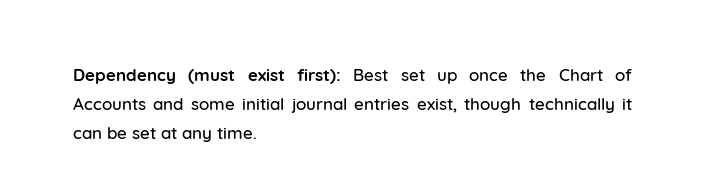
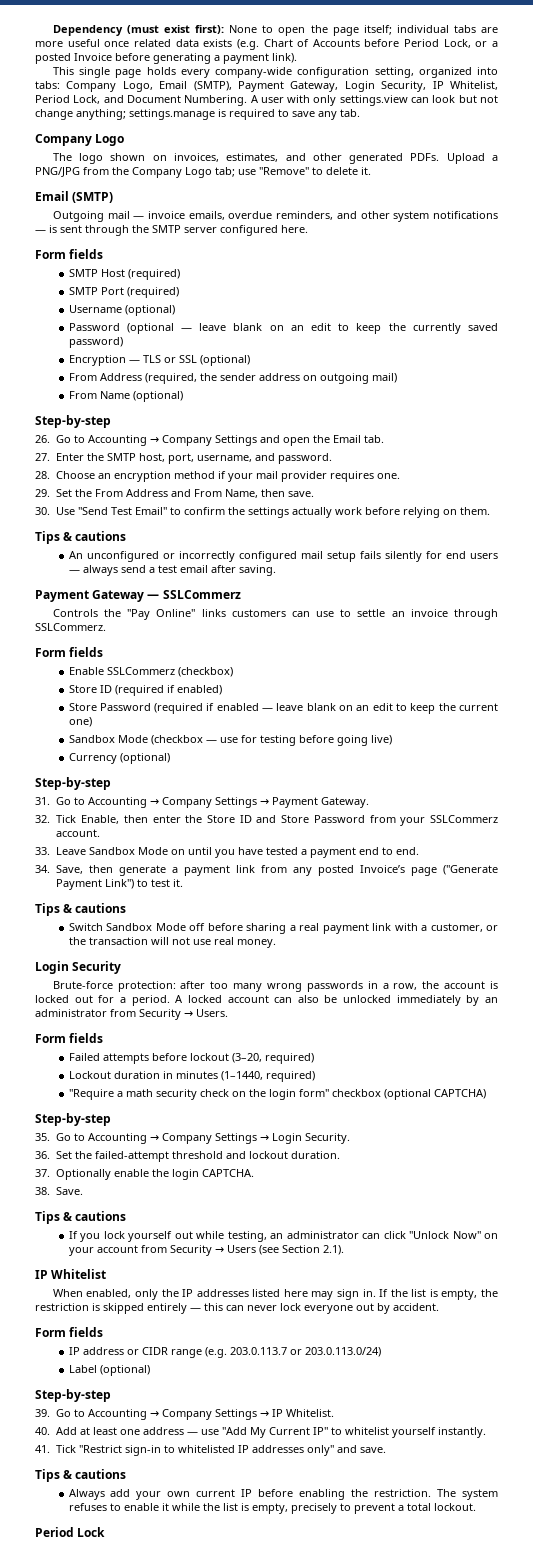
- Dependency (must exist first): Best set up once the Chart of Accounts and some initial journal entries exist, though technically it can be set at any time.
+ Dependency (must exist first): None to open the page itself; individual tabs are more useful once related data exists (e.g. Chart of Accounts before Period Lock, or a posted Invoice before generating a payment link).
+ This single page holds every company-wide configuration setting, organized into tabs: Company Logo, Email (SMTP), Payment Gateway, Login Security, IP Whitelist, Period Lock, and Document Numbering. A user with only settings.view can look but not change anything; settings.manage is required to save any tab.
+ Company Logo
+ The logo shown on invoices, estimates, and other generated PDFs. Upload a PNG/JPG from the Company Logo tab; use "Remove" to delete it.
+ Email (SMTP)
+ Outgoing mail — invoice emails, overdue reminders, and other system notifications — is sent through the SMTP server configured here.
+ Form fields
+ SMTP Host (required)
+ SMTP Port (required)
+ Username (optional)
+ Password (optional — leave blank on an edit to keep the currently saved password)
+ Encryption — TLS or SSL (optional)
+ From Address (required, the sender address on outgoing mail)
+ From Name (optional)
+ Step-by-step
+ 26. Go to Accounting → Company Settings and open the Email tab.
+ 27. Enter the SMTP host, port, username, and password.
+ 28. Choose an encryption method if your mail provider requires one.
+ 29. Set the From Address and From Name, then save.
+ 30. Use "Send Test Email" to confirm the settings actually work before relying on them.
+ Tips & cautions
+ An unconfigured or incorrectly configured mail setup fails silently for end users — always send a test email after saving.
+ Payment Gateway — SSLCommerz
+ Controls the "Pay Online" links customers can use to settle an invoice through SSLCommerz.
+ Form fields
+ Enable SSLCommerz (checkbox)
+ Store ID (required if enabled)
+ Store Password (required if enabled — leave blank on an edit to keep the current one)
+ Sandbox Mode (checkbox — use for testing before going live)
+ Currency (optional)
+ Step-by-step
+ 31. Go to Accounting → Company Settings → Payment Gateway.
+ 32. Tick Enable, then enter the Store ID and Store Password from your SSLCommerz account.
+ 33. Leave Sandbox Mode on until you have tested a payment end to end.
+ 34. Save, then generate a payment link from any posted Invoice’s page ("Generate Payment Link") to test it.
+ Tips & cautions
+ Switch Sandbox Mode off before sharing a real payment link with a customer, or the transaction will not use real money.
+ Login Security
+ Brute-force protection: after too many wrong passwords in a row, the account is locked out for a period. A locked account can also be unlocked immediately by an administrator from Security → Users.
+ Form fields
+ Failed attempts before lockout (3–20, required)
+ Lockout duration in minutes (1–1440, required)
+ "Require a math security check on the login form" checkbox (optional CAPTCHA)
+ Step-by-step
+ 35. Go to Accounting → Company Settings → Login Security.
+ 36. Set the failed-attempt threshold and lockout duration.
+ 37. Optionally enable the login CAPTCHA.
+ 38. Save.
+ Tips & cautions
+ If you lock yourself out while testing, an administrator can click "Unlock Now" on your account from Security → Users (see Section 2.1).
+ IP Whitelist
+ When enabled, only the IP addresses listed here may sign in. If the list is empty, the restriction is skipped entirely — this can never lock everyone out by accident.
+ Form fields
+ IP address or CIDR range (e.g. 203.0.113.7 or 203.0.113.0/24)
+ Label (optional)
+ Step-by-step
+ 39. Go to Accounting → Company Settings → IP Whitelist.
+ 40. Add at least one address — use "Add My Current IP" to whitelist yourself instantly.
+ 41. Tick "Restrict sign-in to whitelisted IP addresses only" and save.
+ Tips & cautions
+ Always add your own current IP before enabling the restriction. The system refuses to enable it while the list is empty, precisely to prevent a total lockout.
+ Period Lock

